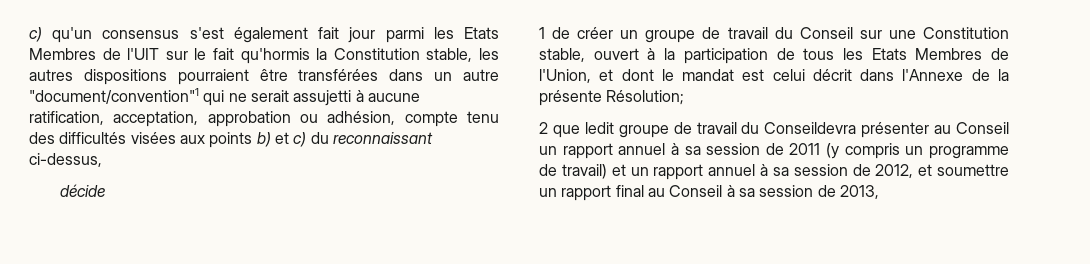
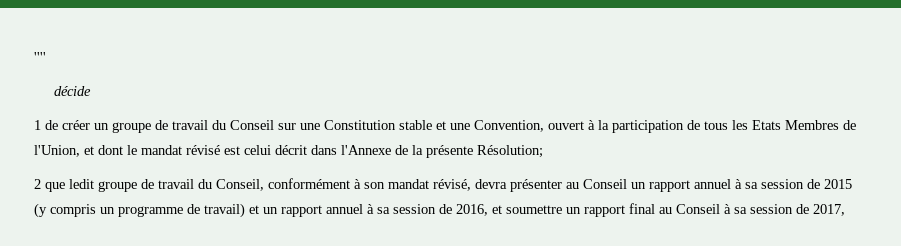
- c) qu'un consensus s'est également fait jour parmi les Etats Membres de l'UIT sur le fait qu'hormis la Constitution stable, les autres dispositions pourraient être transférées dans un autre "document/convention"1 qui ne serait assujetti à aucune ratification, acceptation, approbation ou adhésion, compte tenu des difficultés visées aux points b) et c) du reconnaissant ci-dessus,
+ ''''
- 1 de créer un groupe de travail du Conseil sur une Constitution stable, ouvert à la participation de tous les Etats Membres de l'Union, et dont le mandat est celui décrit dans l'Annexe de la présente Résolution;
+ 1 de créer un groupe de travail du Conseil sur une Constitution stable et une Convention, ouvert à la participation de tous les Etats Membres de l'Union, et dont le mandat révisé est celui décrit dans l'Annexe de la présente Résolution;
- 2 que ledit groupe de travail du Conseildevra présenter au Conseil un rapport annuel à sa session de 2011 (y compris un programme de travail) et un rapport annuel à sa session de 2012, et soumettre un rapport final au Conseil à sa session de 2013,
+ 2 que ledit groupe de travail du Conseil, conformément à son mandat révisé, devra présenter au Conseil un rapport annuel à sa session de 2015 (y compris un programme de travail) et un rapport annuel à sa session de 2016, et soumettre un rapport final au Conseil à sa session de 2017,

